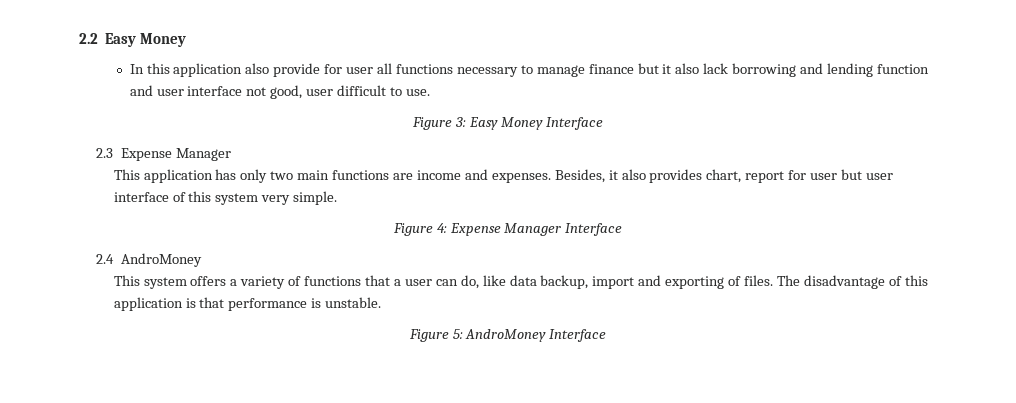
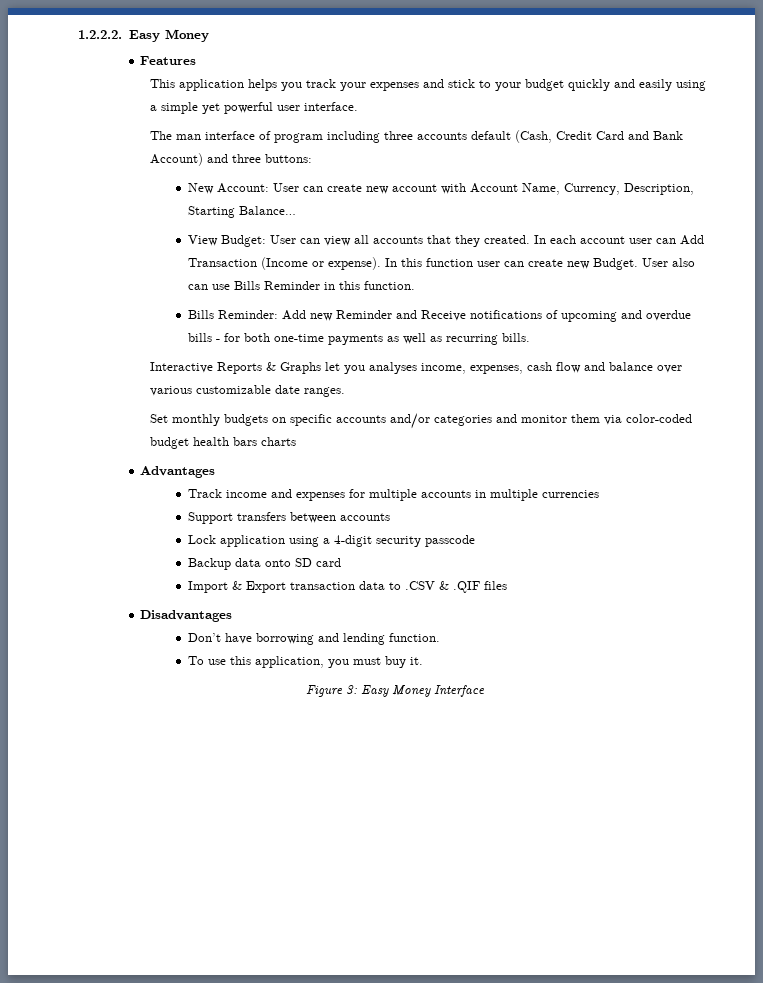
- 2.2 Easy Money
+ 1.2.2.2. Easy Money
- In this application also provide for user all functions necessary to manage finance but it also lack borrowing and lending function and user interface not good, user difficult to use.
+ Features
+ This application helps you track your expenses and stick to your budget quickly and easily using a simple yet powerful user interface.
+ The man interface of program including three accounts default (Cash, Credit Card and Bank Account) and three buttons:
+ New Account: User can create new account with Account Name, Currency, Description, Starting Balance…
+ View Budget: User can view all accounts that they created. In each account user can Add Transaction (Income or expense). In this function user can create new Budget. User also can use Bills Reminder in this function.
+ Bills Reminder: Add new Reminder and Receive notifications of upcoming and overdue bills - for both one-time payments as well as recurring bills.
+ Interactive Reports & Graphs let you analyses income, expenses, cash flow and balance over various customizable date ranges.
+ Set monthly budgets on specific accounts and/or categories and monitor them via color-coded budget health bars charts
+ Advantages
+ Track income and expenses for multiple accounts in multiple currencies
+ Support transfers between accounts
+ Lock application using a 4-digit security passcode
+ Backup data onto SD card
+ Import & Export transaction data to .CSV & .QIF files
+ Disadvantages
+ Don’t have borrowing and lending function.
+ To use this application, you must buy it.
- 2.3 Expense Manager
- This application has only two main functions are income and expenses. Besides, it also provides chart, report for user but user interface of this system very simple.
- Figure 4: Expense Manager Interface
- 2.4 AndroMoney
- This system offers a variety of functions that a user can do, like data backup, import and exporting of files. The disadvantage of this application is that performance is unstable.
- Figure 5: AndroMoney Interface

